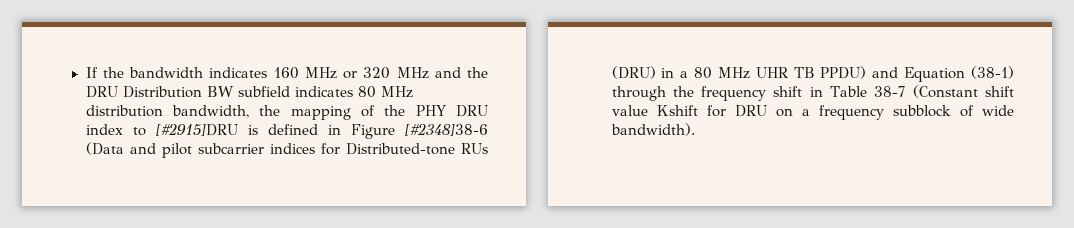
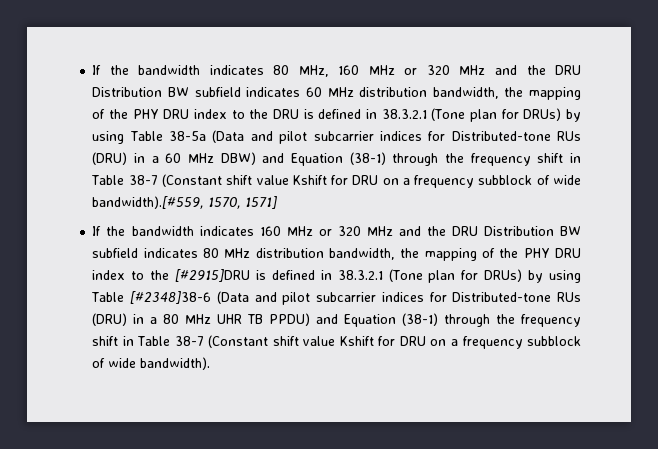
- If the bandwidth indicates 160 MHz or 320 MHz and the DRU Distribution BW subfield indicates 80 MHz distribution bandwidth, the mapping of the PHY DRU index to [#2915]DRU is defined in Figure [#2348]38-6 (Data and pilot subcarrier indices for Distributed-tone RUs (DRU) in a 80 MHz UHR TB PPDU) and Equation (38-1) through the frequency shift in Table 38-7 (Constant shift value Kshift for DRU on a frequency subblock of wide bandwidth).
+ If the bandwidth indicates 80 MHz, 160 MHz or 320 MHz and the DRU Distribution BW subfield indicates 60 MHz distribution bandwidth, the mapping of the PHY DRU index to the DRU is defined in 38.3.2.1 (Tone plan for DRUs) by using Table 38-5a (Data and pilot subcarrier indices for Distributed-tone RUs (DRU) in a 60 MHz DBW) and Equation (38-1) through the frequency shift in Table 38-7 (Constant shift value Kshift for DRU on a frequency subblock of wide bandwidth).[#559, 1570, 1571]
+ If the bandwidth indicates 160 MHz or 320 MHz and the DRU Distribution BW subfield indicates 80 MHz distribution bandwidth, the mapping of the PHY DRU index to the [#2915]DRU is defined in 38.3.2.1 (Tone plan for DRUs) by using Table [#2348]38-6 (Data and pilot subcarrier indices for Distributed-tone RUs (DRU) in a 80 MHz UHR TB PPDU) and Equation (38-1) through the frequency shift in Table 38-7 (Constant shift value Kshift for DRU on a frequency subblock of wide bandwidth).

